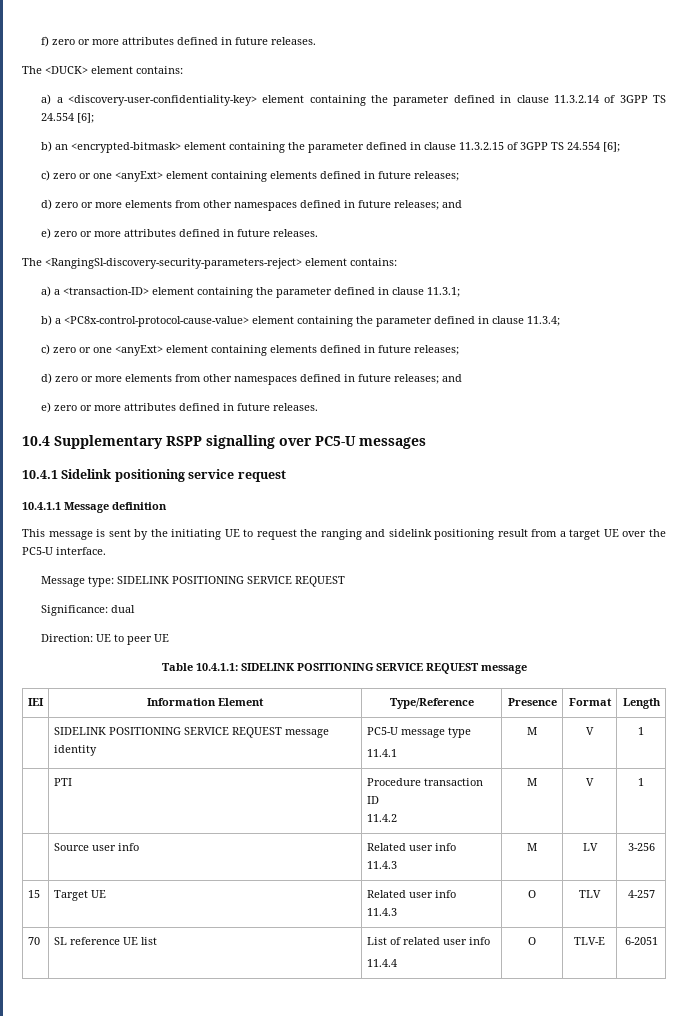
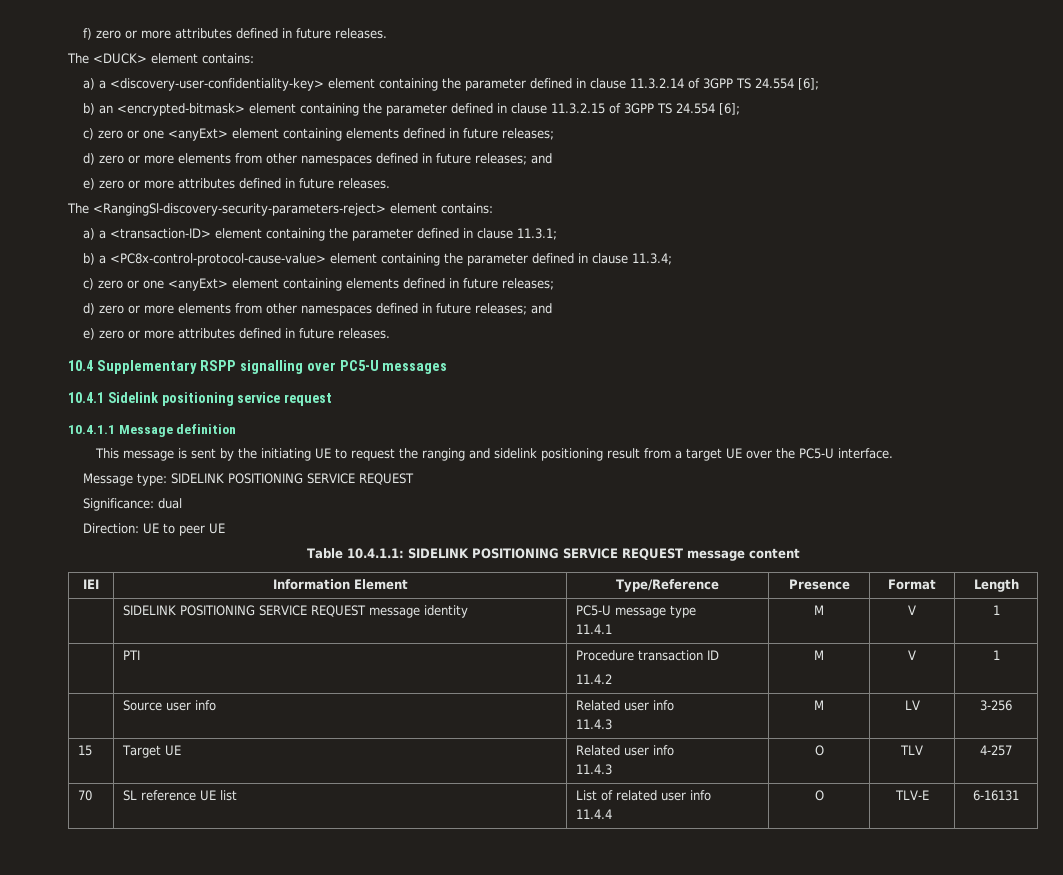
- Table 10.4.1.1: SIDELINK POSITIONING SERVICE REQUEST message
+ Table 10.4.1.1: SIDELINK POSITIONING SERVICE REQUEST message content
  70 | SL reference UE list | List of related user info
- 11.4.4 | O | TLV-E | 6-2051
+ 11.4.4 | O | TLV-E | 6-16131

